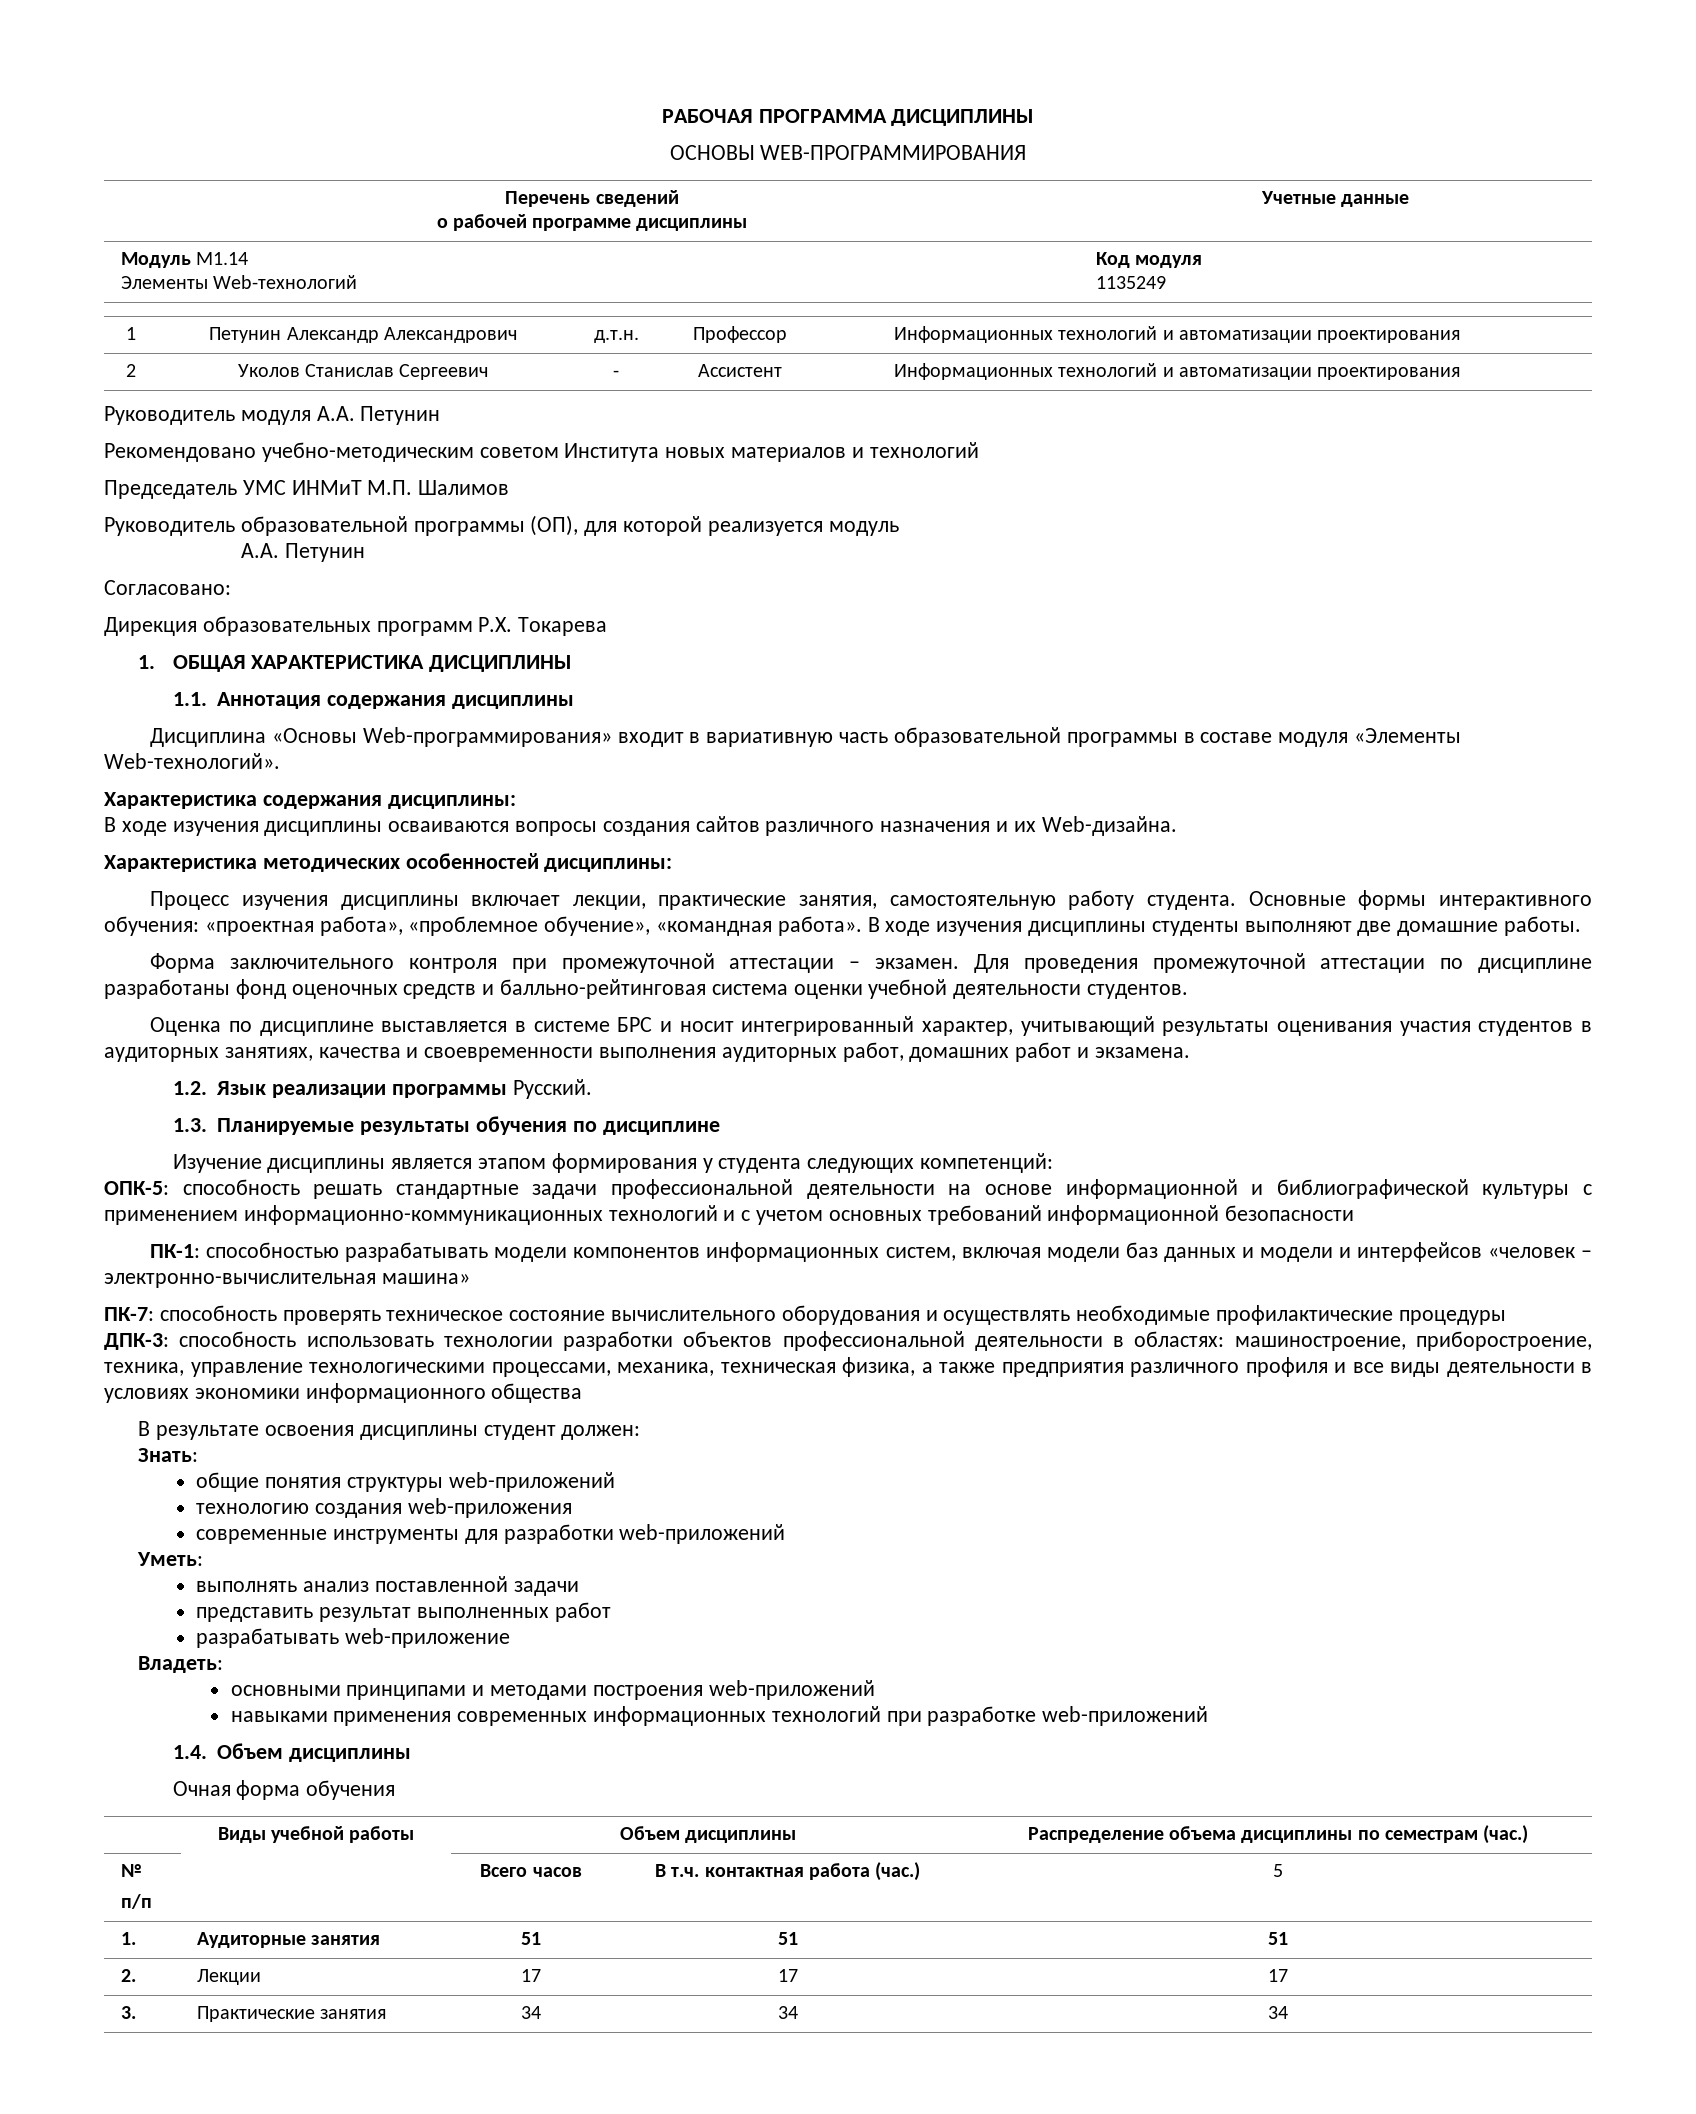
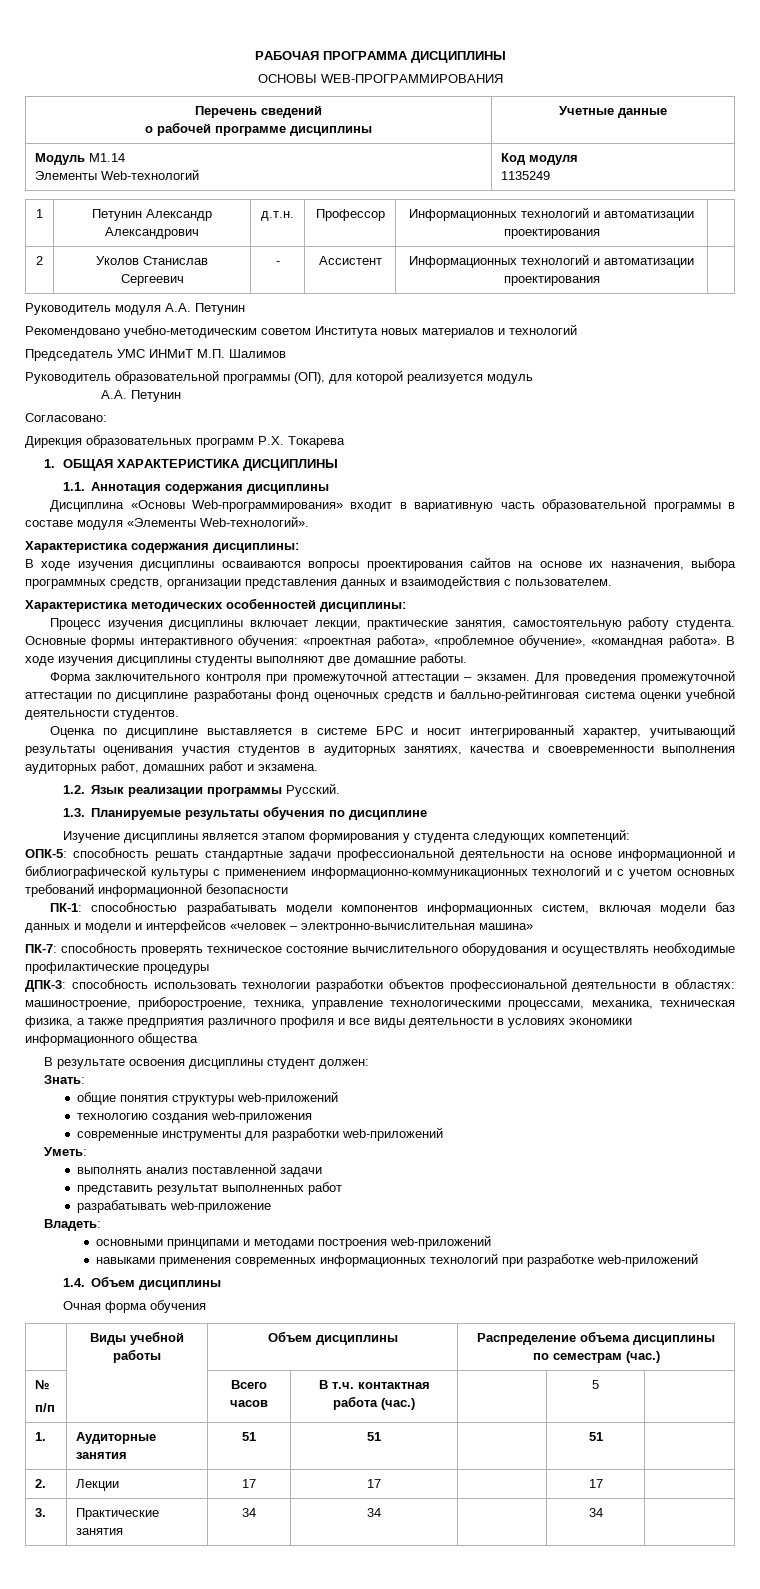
- В ходе изучения дисциплины осваиваются вопросы создания сайтов различного назначения и их Web-дизайна.
+ В ходе изучения дисциплины осваиваются вопросы проектирования сайтов на основе их назначения, выбора программных средств, организации представления данных и взаимодействия с пользователем.

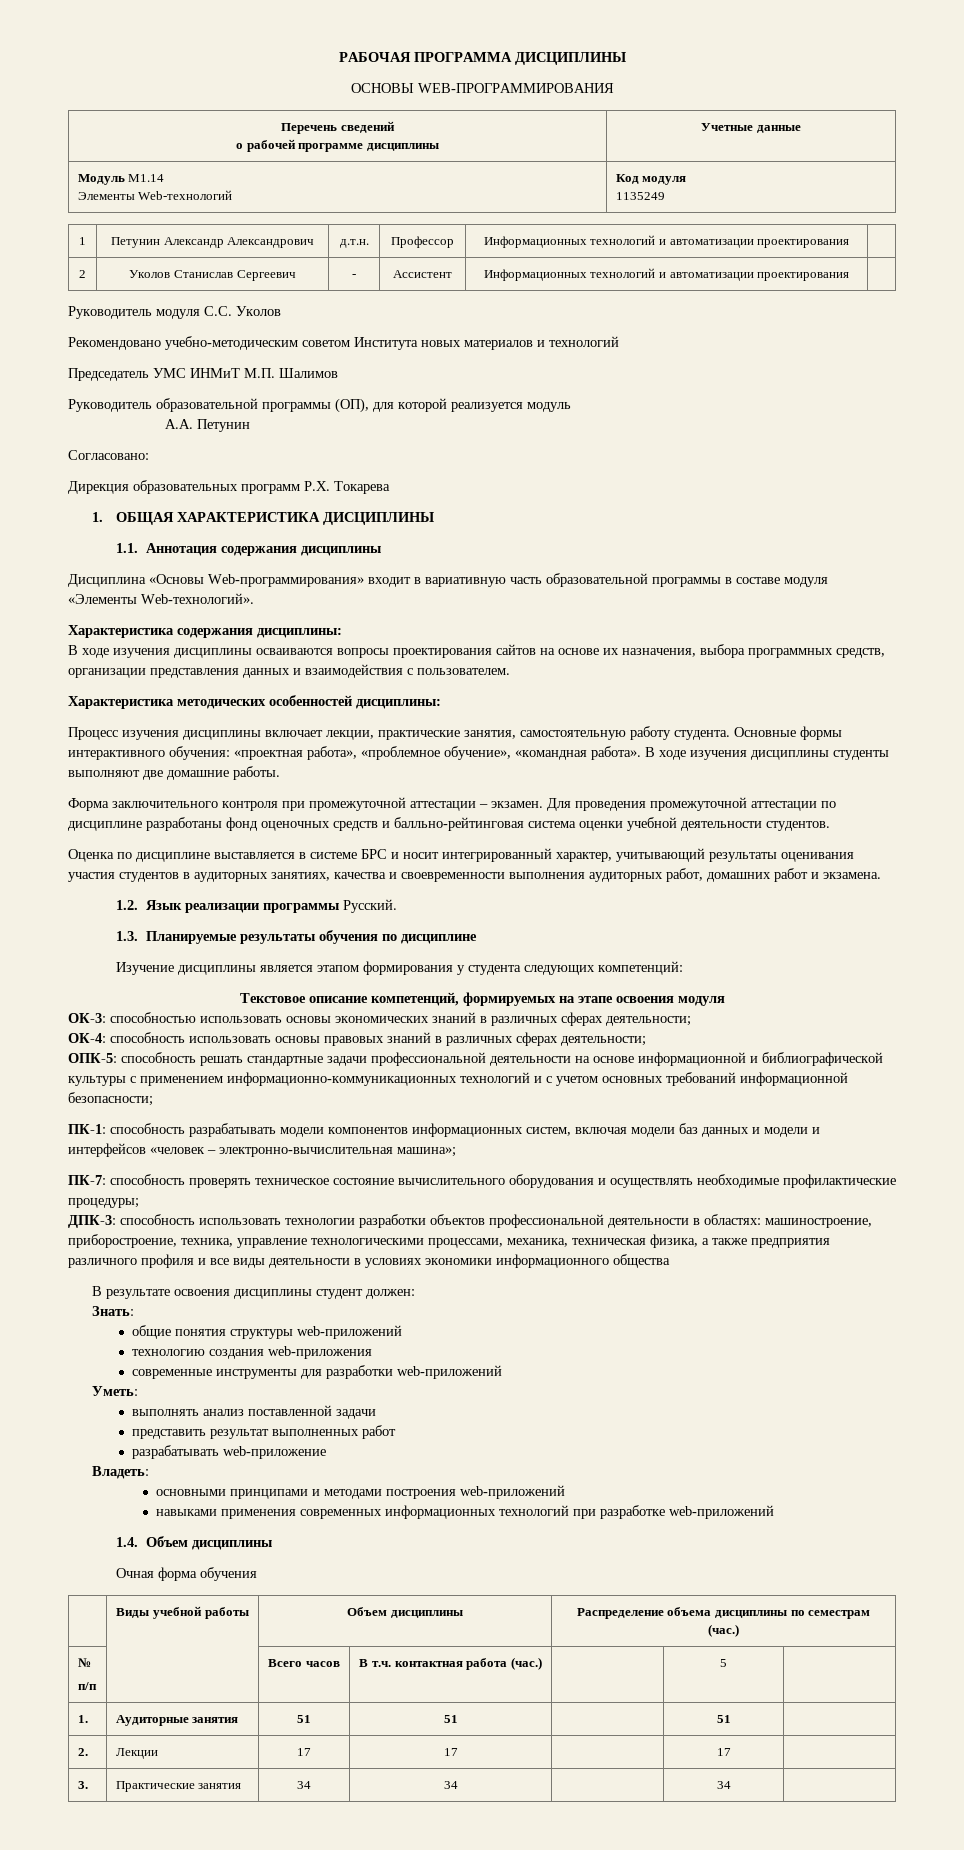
- Руководитель модуля А.А. Петунин
+ Руководитель модуля С.С. Уколов
+ Текстовое описание компетенций, формируемых на этапе освоения модуля
+ ОК-3: способностью использовать основы экономических знаний в различных сферах деятельности;
+ ОК-4: способность использовать основы правовых знаний в различных сферах деятельности;
- ОПК-5: способность решать стандартные задачи профессиональной деятельности на основе информационной и библиографической культуры с применением информационно-коммуникационных технологий и с учетом основных требований информационной безопасности
+ ОПК-5: способность решать стандартные задачи профессиональной деятельности на основе информационной и библиографической культуры с применением информационно-коммуникационных технологий и с учетом основных требований информационной безопасности;
- ПК-1: способностью разрабатывать модели компонентов информационных систем, включая модели баз данных и модели и интерфейсов «человек – электронно-вычислительная машина»
+ ПК-1: способность разрабатывать модели компонентов информационных систем, включая модели баз данных и модели и интерфейсов «человек – электронно-вычислительная машина»;
- ПК-7: способность проверять техническое состояние вычислительного оборудования и осуществлять необходимые профилактические процедуры
+ ПК-7: способность проверять техническое состояние вычислительного оборудования и осуществлять необходимые профилактические процедуры;

